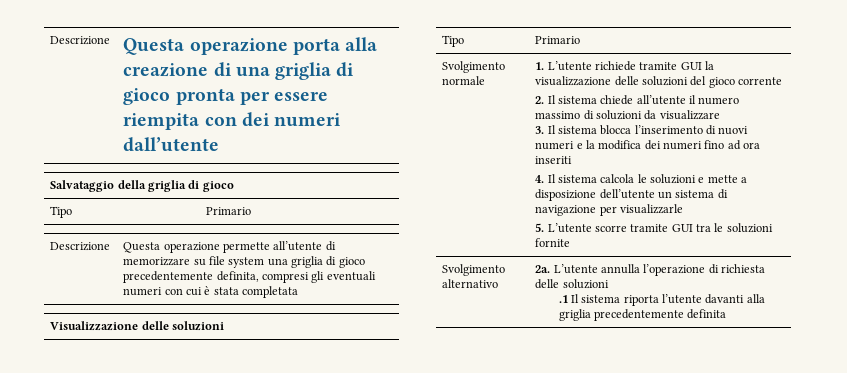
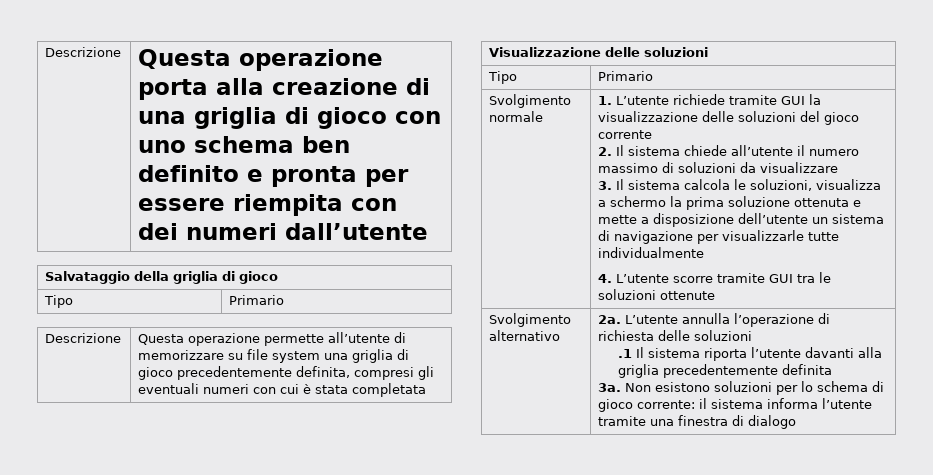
- Descrizione | Questa operazione porta alla creazione di una griglia di gioco pronta per essere riempita con dei numeri dall’utente
+ Descrizione | Questa operazione porta alla creazione di una griglia di gioco con uno schema ben definito e pronta per essere riempita con dei numeri dall’utente
- 3. Il sistema blocca l’inserimento di nuovi numeri e la modifica dei numeri fino ad ora inseriti
- 4. Il sistema calcola le soluzioni e mette a disposizione dell’utente un sistema di navigazione per visualizzarle
- 5. L’utente scorre tramite GUI tra le soluzioni fornite
+ 3. Il sistema calcola le soluzioni, visualizza a schermo la prima soluzione ottenuta e mette a disposizione dell’utente un sistema di navigazione per visualizzarle tutte individualmente
+ 4. L’utente scorre tramite GUI tra le soluzioni ottenute
  Svolgimento alternativo | 2a. L’utente annulla l’operazione di richiesta delle soluzioni
  .1 Il sistema riporta l’utente davanti alla griglia precedentemente definita
+ 3a. Non esistono soluzioni per lo schema di gioco corrente: il sistema informa l’utente tramite una finestra di dialogo

